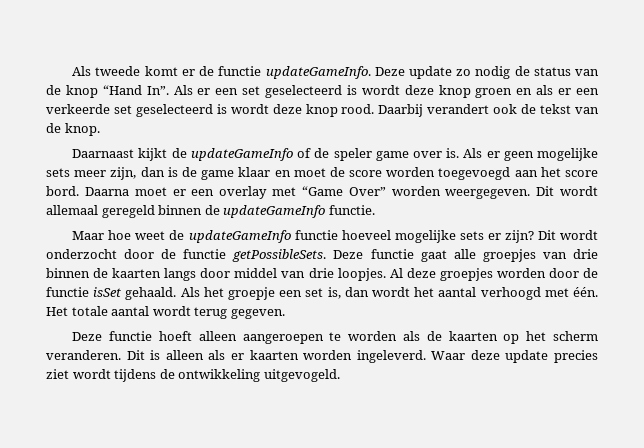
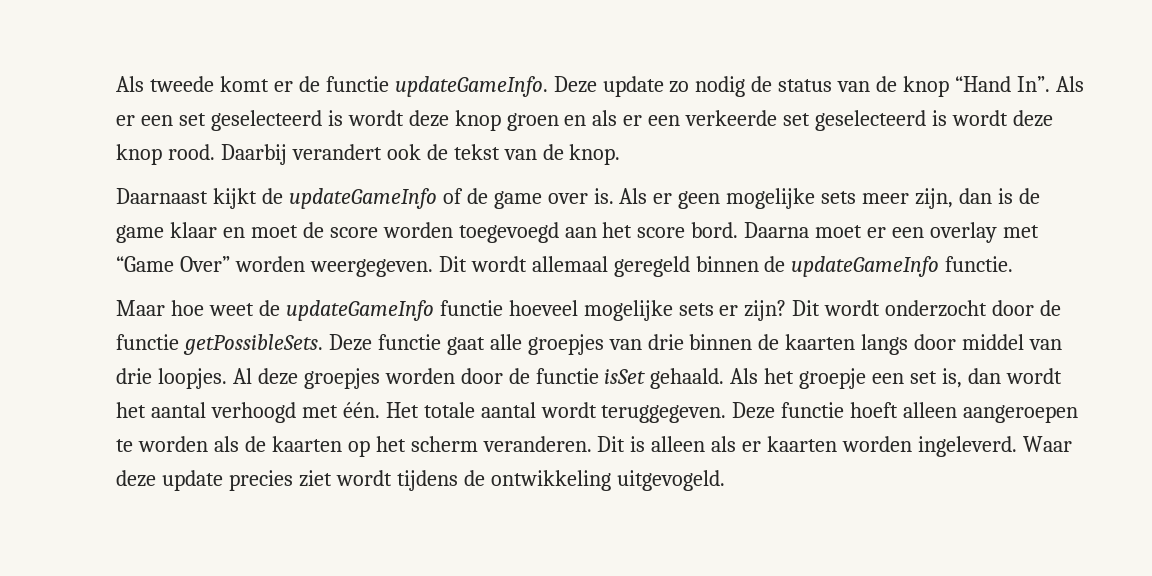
- Daarnaast kijkt de updateGameInfo of de speler game over is.
+ Daarnaast kijkt de updateGameInfo of de game over is.
- Het totale aantal wordt terug gegeven.
- Deze functie hoeft alleen aangeroepen te worden als de kaarten op het scherm veranderen.
+ Het totale aantal wordt teruggegeven. Deze functie hoeft alleen aangeroepen te worden als de kaarten op het scherm veranderen.

